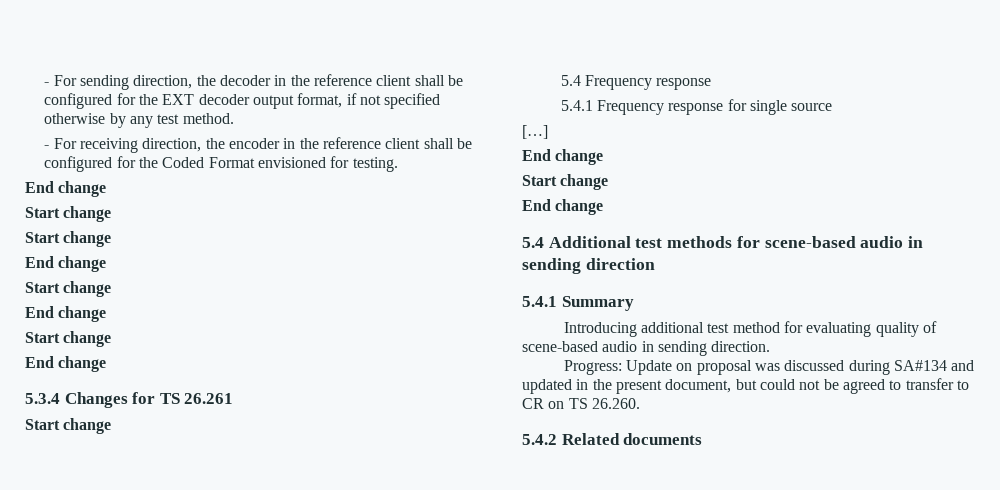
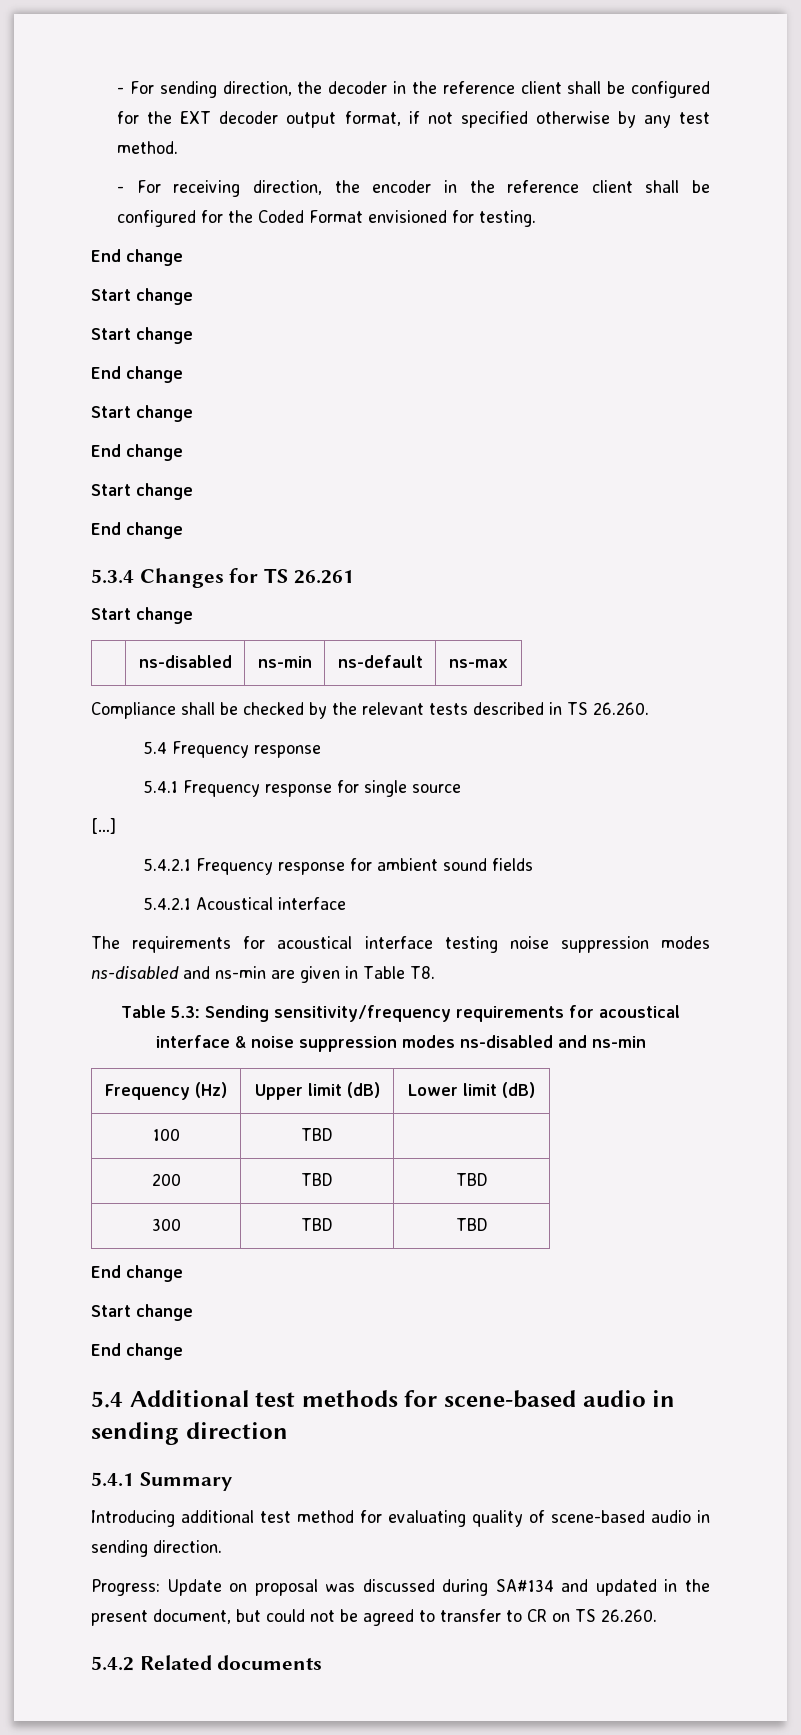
+ | ns-disabled | ns-min | ns-default | ns-max
+ Compliance shall be checked by the relevant tests described in TS 26.260.
+ 5.4.2.1 Frequency response for ambient sound fields
+ 5.4.2.1 Acoustical interface
+ The requirements for acoustical interface testing noise suppression modes ns-disabled and ns-min are given in Table T8.
+ Table 5.3: Sending sensitivity/frequency requirements for acoustical interface & noise suppression modes ns-disabled and ns-min
+ Frequency (Hz) | Upper limit (dB) | Lower limit (dB)
+ 100 | TBD |
+ 200 | TBD | TBD
+ 300 | TBD | TBD

